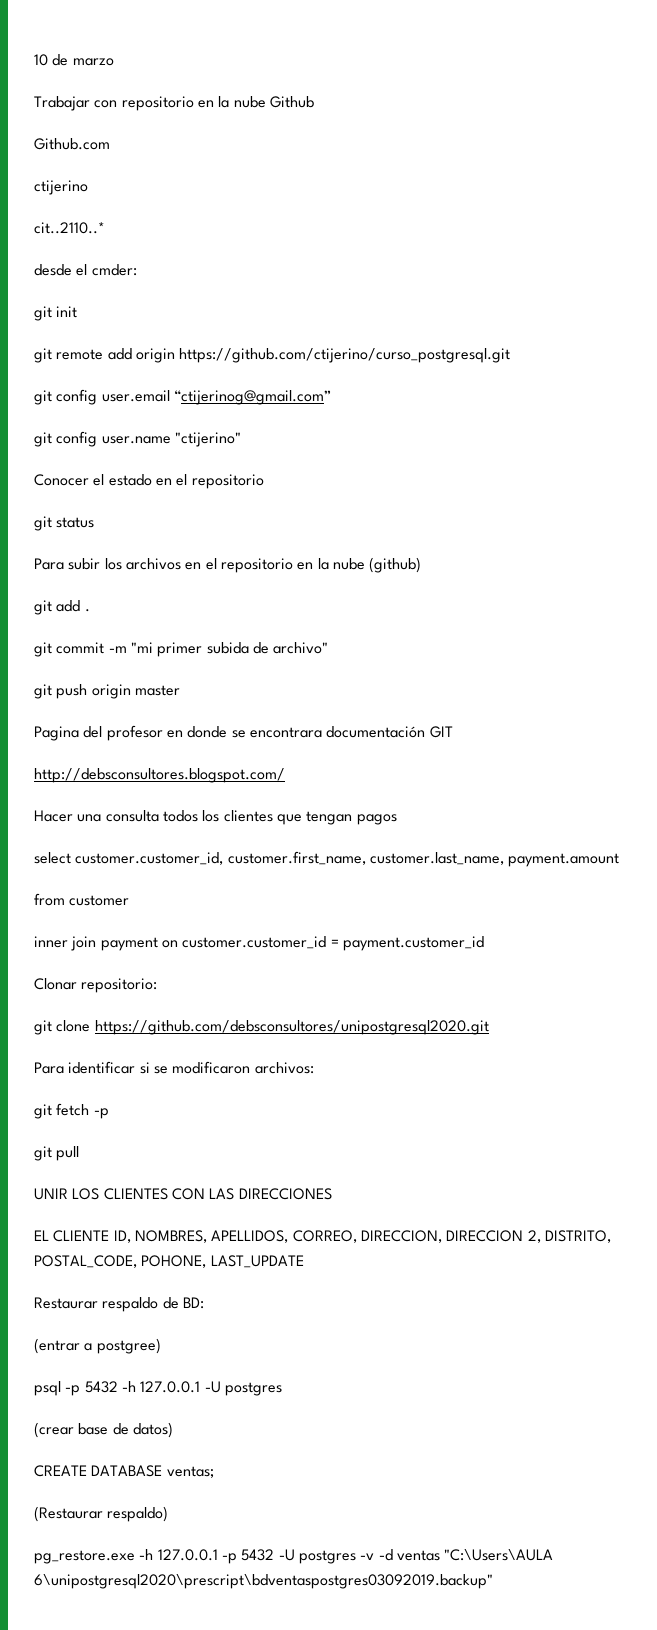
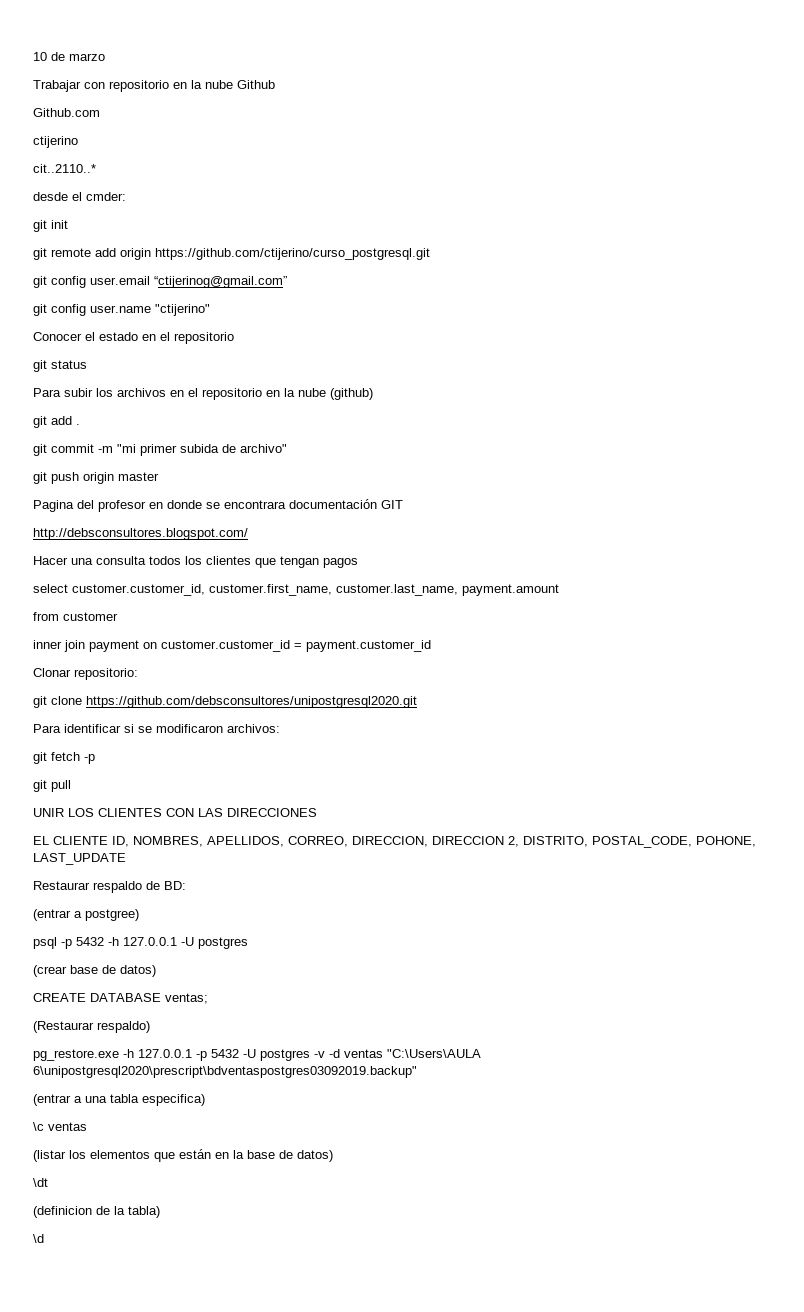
+ (entrar a una tabla especifica)
+ \c ventas
+ (listar los elementos que están en la base de datos)
+ \dt
+ (definicion de la tabla)
+ \d

